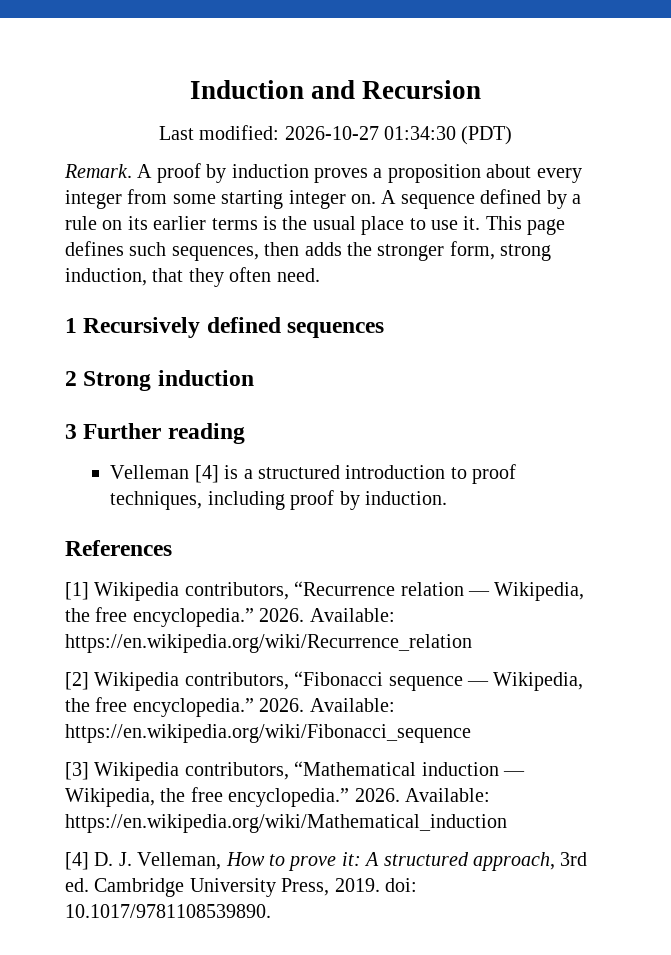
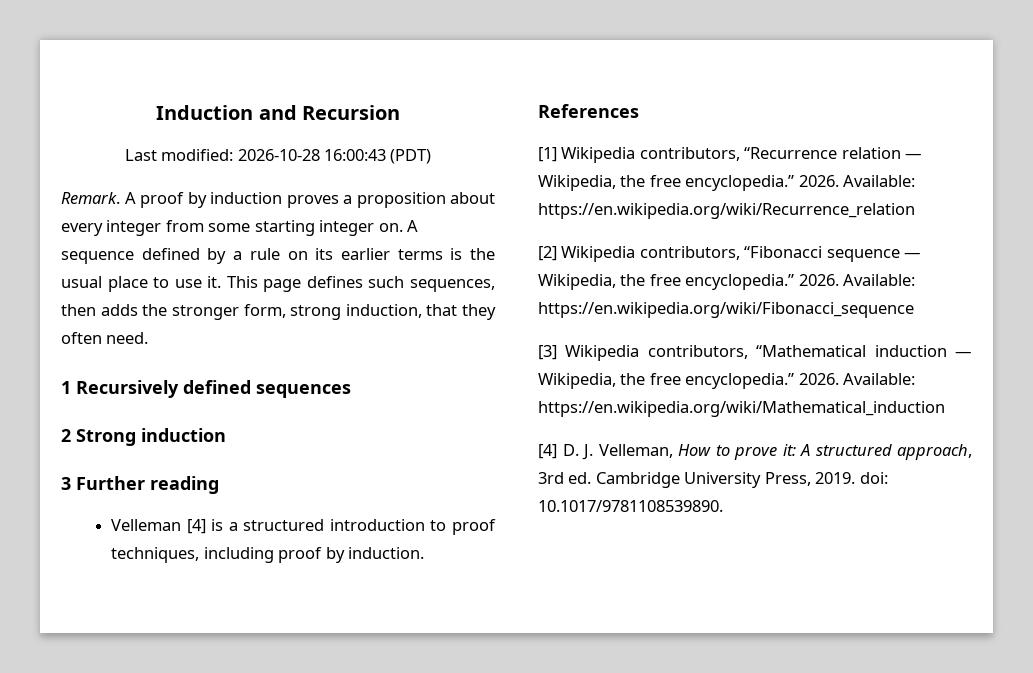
- Last modified: 2026-10-27 01:34:30 (PDT)
+ Last modified: 2026-10-28 16:00:43 (PDT)

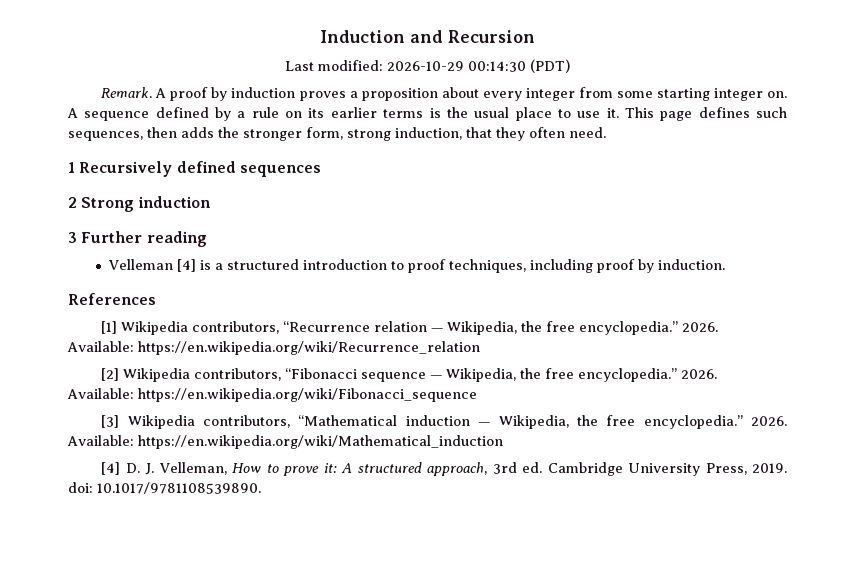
- Last modified: 2026-10-28 16:00:43 (PDT)
+ Last modified: 2026-10-29 00:14:30 (PDT)

